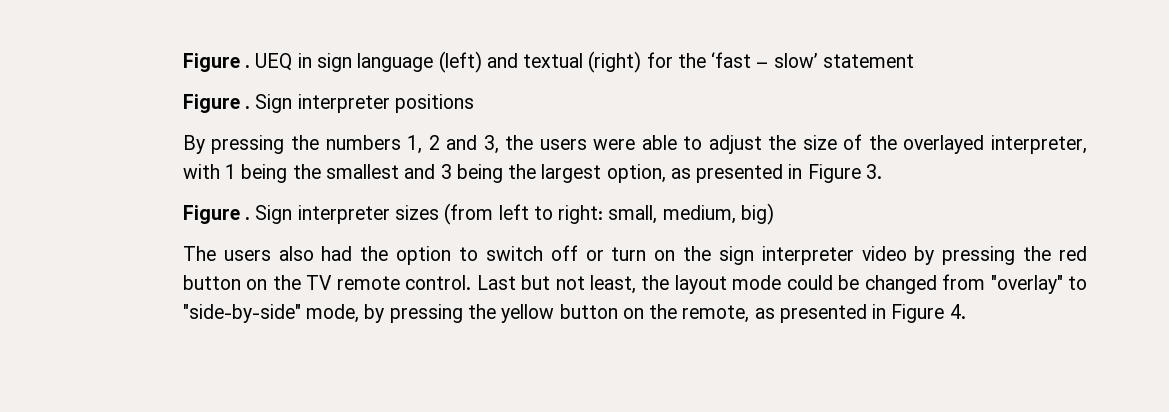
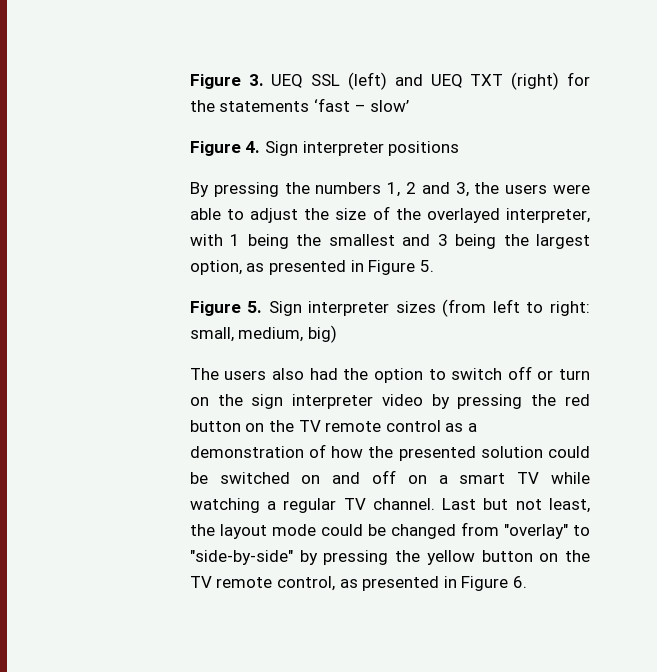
- Figure . UEQ in sign language (left) and textual (right) for the ‘fast – slow’ statement
- Figure . Sign interpreter positions
+ Figure 3. UEQ SSL (left) and UEQ TXT (right) for the statements ‘fast – slow’
+ Figure 4. Sign interpreter positions
- By pressing the numbers 1, 2 and 3, the users were able to adjust the size of the overlayed interpreter, with 1 being the smallest and 3 being the largest option, as presented in Figure 3.
- Figure . Sign interpreter sizes (from left to right: small, medium, big)
+ By pressing the numbers 1, 2 and 3, the users were able to adjust the size of the overlayed interpreter, with 1 being the smallest and 3 being the largest option, as presented in Figure 5.
+ Figure 5. Sign interpreter sizes (from left to right: small, medium, big)
- The users also had the option to switch off or turn on the sign interpreter video by pressing the red button on the TV remote control.
+ The users also had the option to switch off or turn on the sign interpreter video by pressing the red button on the TV remote control as a demonstration of how the presented solution could be switched on and off on a smart TV while watching a regular TV channel.
- Last but not least, the layout mode could be changed from "overlay" to "side-by-side" mode, by pressing the yellow button on the remote, as presented in Figure 4.
+ Last but not least, the layout mode could be changed from "overlay" to "side-by-side" by pressing the yellow button on the TV remote control, as presented in Figure 6.

